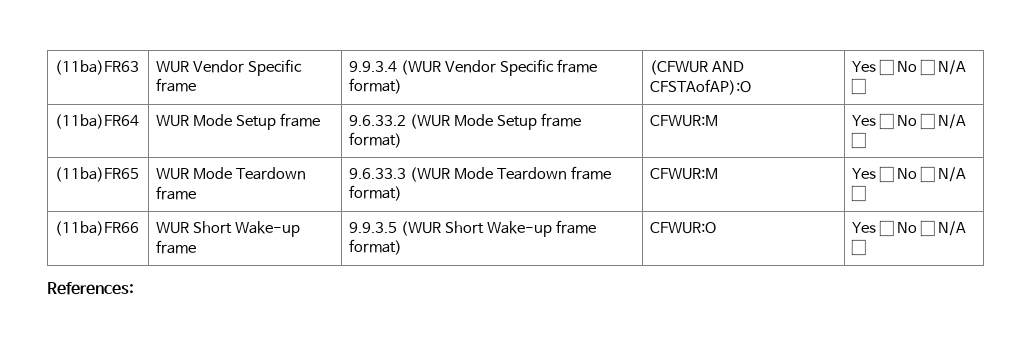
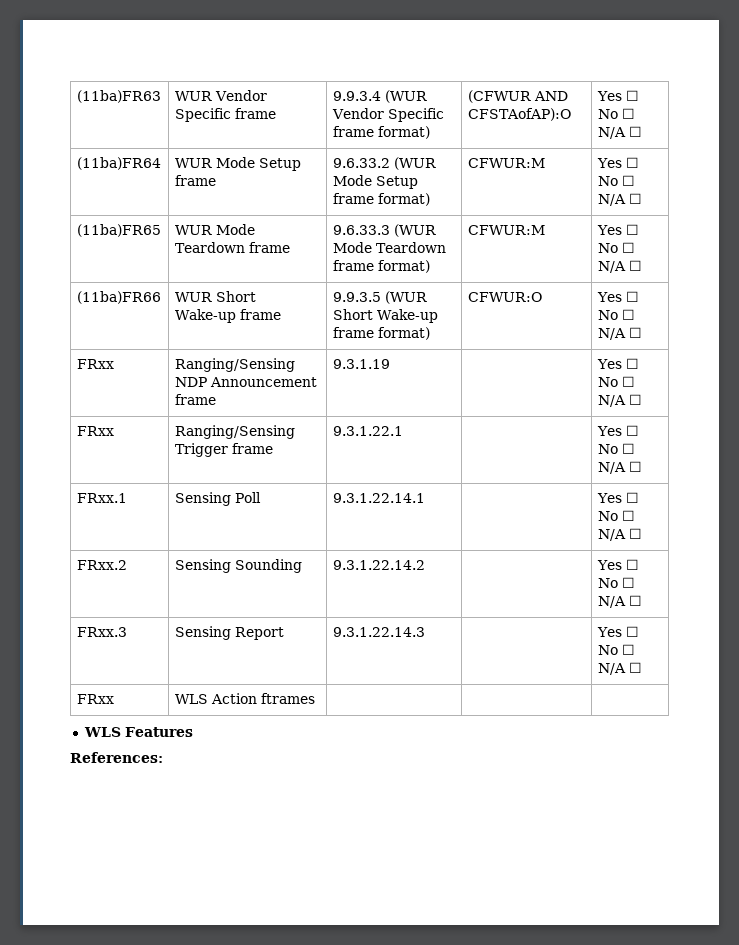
+ FRxx | Ranging/Sensing NDP Announcement frame | 9.3.1.19 | | Yes ☐ No ☐ N/A ☐
+ FRxx | Ranging/Sensing Trigger frame | 9.3.1.22.1 | | Yes ☐ No ☐ N/A ☐
+ FRxx.1 | Sensing Poll | 9.3.1.22.14.1 | | Yes ☐ No ☐ N/A ☐
+ FRxx.2 | Sensing Sounding | 9.3.1.22.14.2 | | Yes ☐ No ☐ N/A ☐
+ FRxx.3 | Sensing Report | 9.3.1.22.14.3 | | Yes ☐ No ☐ N/A ☐
+ FRxx | WLS Action ftrames | | |
+ WLS Features

